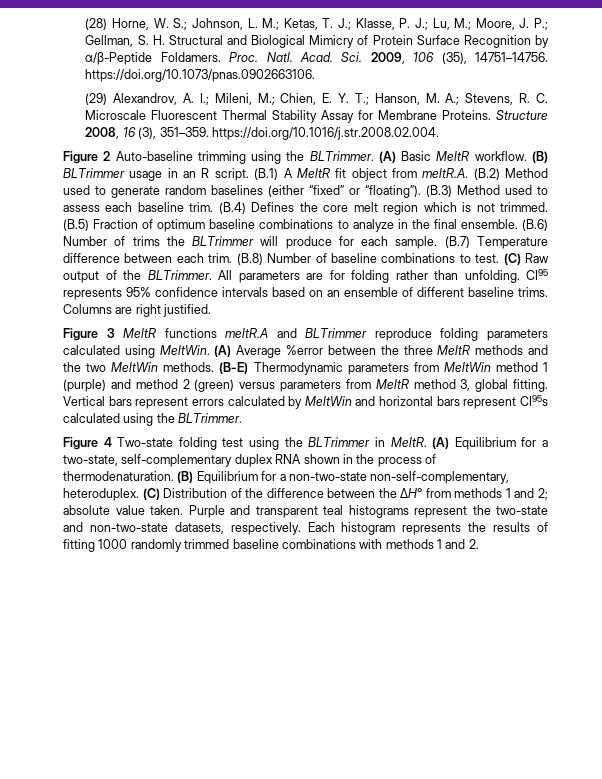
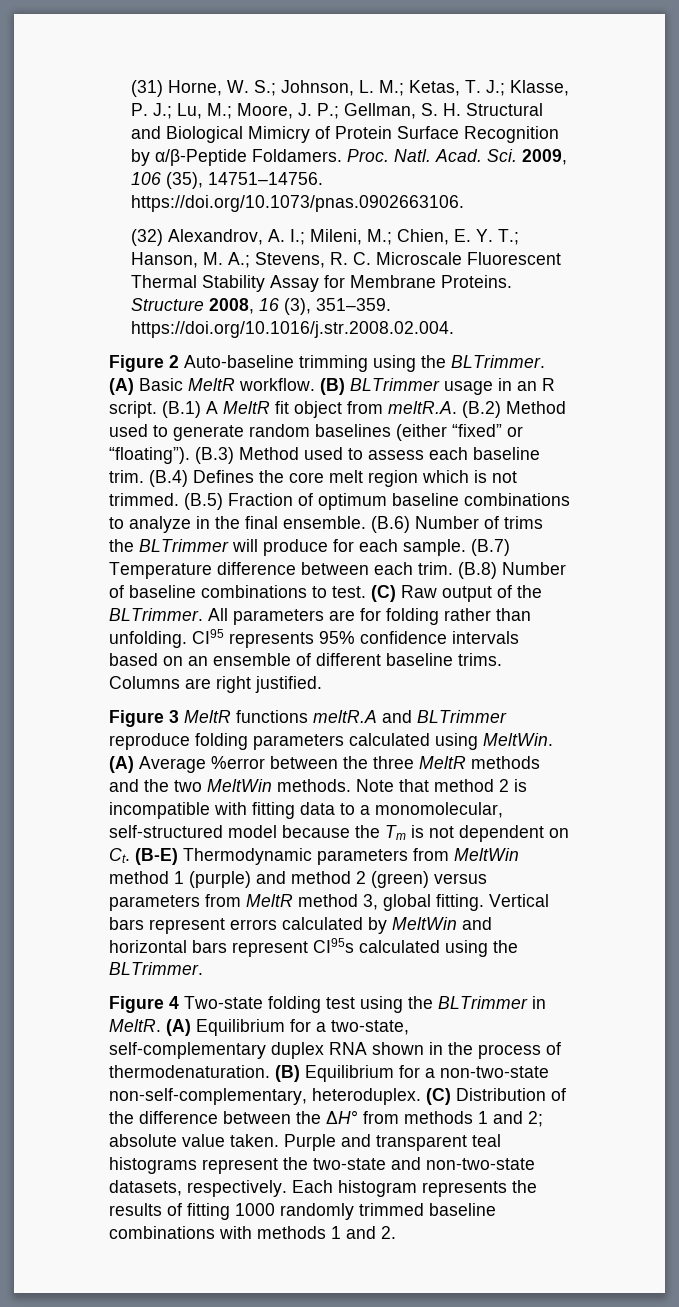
- (28) Horne, W. S.; Johnson, L. M.; Ketas, T. J.; Klasse, P. J.; Lu, M.; Moore, J. P.; Gellman, S. H. Structural and Biological Mimicry of Protein Surface Recognition by α/β-Peptide Foldamers.
+ (31) Horne, W. S.; Johnson, L. M.; Ketas, T. J.; Klasse, P. J.; Lu, M.; Moore, J. P.; Gellman, S. H. Structural and Biological Mimicry of Protein Surface Recognition by α/β-Peptide Foldamers.
- (29) Alexandrov, A. I.; Mileni, M.; Chien, E. Y. T.; Hanson, M. A.; Stevens, R. C. Microscale Fluorescent Thermal Stability Assay for Membrane Proteins.
+ (32) Alexandrov, A. I.; Mileni, M.; Chien, E. Y. T.; Hanson, M. A.; Stevens, R. C. Microscale Fluorescent Thermal Stability Assay for Membrane Proteins.
- (B-E) Thermodynamic parameters from MeltWin method 1 (purple) and method 2 (green) versus parameters from MeltR method 3, global fitting.
+ Note that method 2 is incompatible with fitting data to a monomolecular, self-structured model because the Tm is not dependent on Ct. (B-E) Thermodynamic parameters from MeltWin method 1 (purple) and method 2 (green) versus parameters from MeltR method 3, global fitting.

